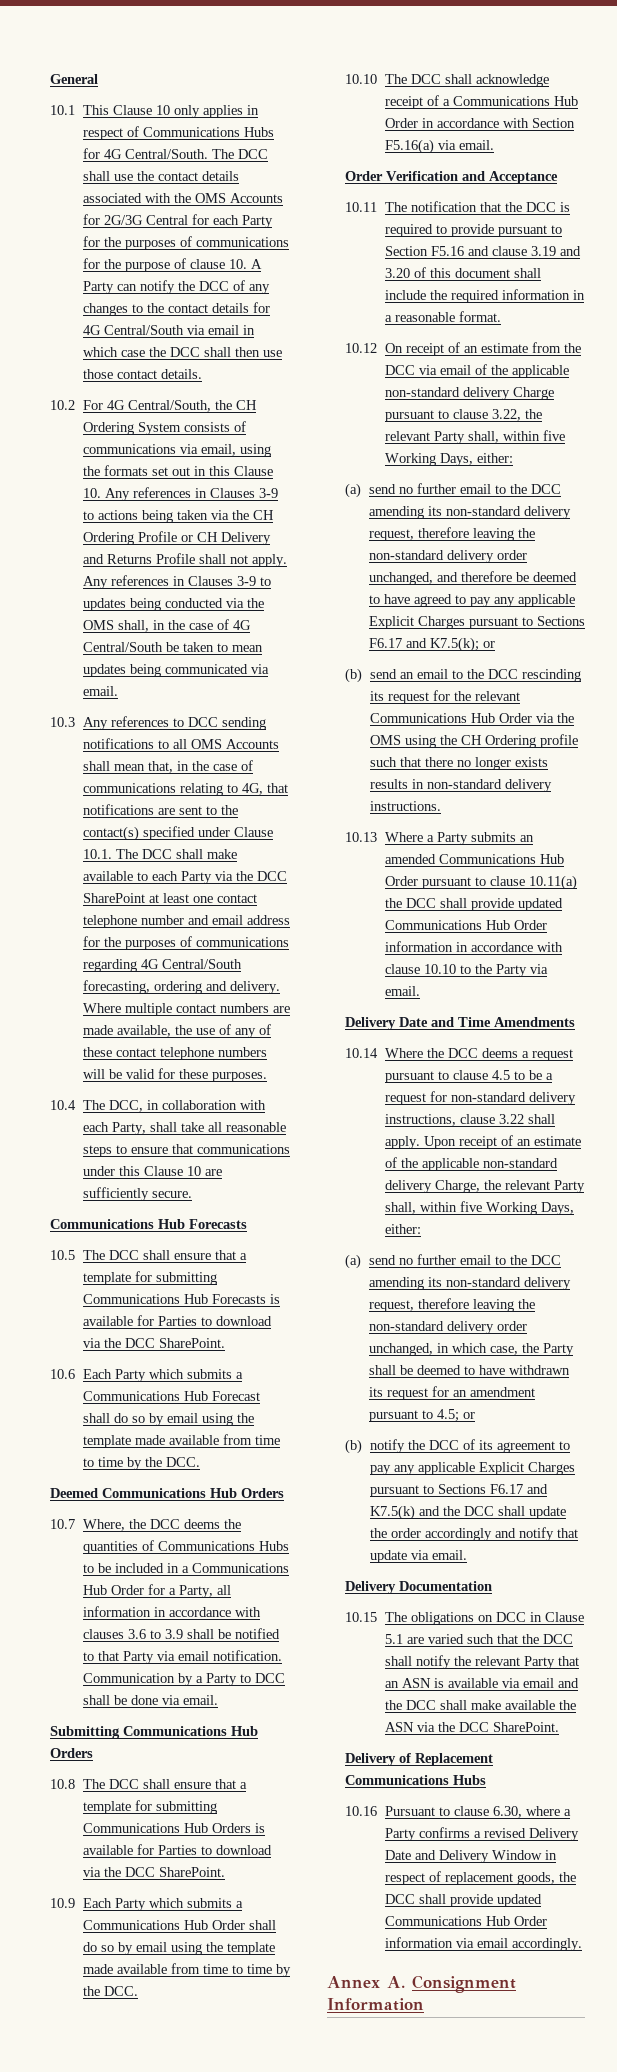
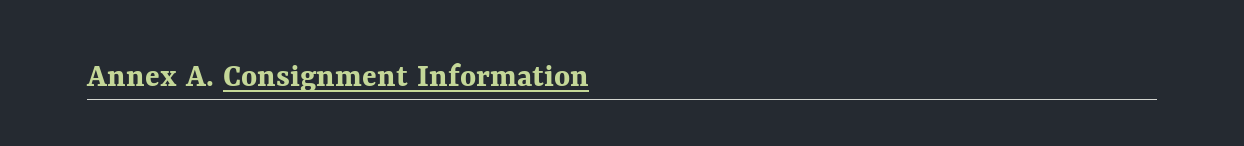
- General
- 10.1 This Clause 10 only applies in respect of Communications Hubs for 4G Central/South. The DCC shall use the contact details associated with the OMS Accounts for 2G/3G Central for each Party for the purposes of communications for the purpose of clause 10. A Party can notify the DCC of any changes to the contact details for 4G Central/South via email in which case the DCC shall then use those contact details.
- 10.2 For 4G Central/South, the CH Ordering System consists of communications via email, using the formats set out in this Clause 10. Any references in Clauses 3-9 to actions being taken via the CH Ordering Profile or CH Delivery and Returns Profile shall not apply. Any references in Clauses 3-9 to updates being conducted via the OMS shall, in the case of 4G Central/South be taken to mean updates being communicated via email.
- 10.3 Any references to DCC sending notifications to all OMS Accounts shall mean that, in the case of communications relating to 4G, that notifications are sent to the contact(s) specified under Clause 10.1. The DCC shall make available to each Party via the DCC SharePoint at least one contact telephone number and email address for the purposes of communications regarding 4G Central/South forecasting, ordering and delivery. Where multiple contact numbers are made available, the use of any of these contact telephone numbers will be valid for these purposes.
- 10.4 The DCC, in collaboration with each Party, shall take all reasonable steps to ensure that communications under this Clause 10 are sufficiently secure.
- Communications Hub Forecasts
- 10.5 The DCC shall ensure that a template for submitting Communications Hub Forecasts is available for Parties to download via the DCC SharePoint.
- 10.6 Each Party which submits a Communications Hub Forecast shall do so by email using the template made available from time to time by the DCC.
- Deemed Communications Hub Orders
- 10.7 Where, the DCC deems the quantities of Communications Hubs to be included in a Communications Hub Order for a Party, all information in accordance with clauses 3.6 to 3.9 shall be notified to that Party via email notification. Communication by a Party to DCC shall be done via email.
- Submitting Communications Hub Orders
- 10.8 The DCC shall ensure that a template for submitting Communications Hub Orders is available for Parties to download via the DCC SharePoint.
- 10.9 Each Party which submits a Communications Hub Order shall do so by email using the template made available from time to time by the DCC.
- 10.10 The DCC shall acknowledge receipt of a Communications Hub Order in accordance with Section F5.16(a) via email.
- Order Verification and Acceptance
- 10.11 The notification that the DCC is required to provide pursuant to Section F5.16 and clause 3.19 and 3.20 of this document shall include the required information in a reasonable format.
- 10.12 On receipt of an estimate from the DCC via email of the applicable non-standard delivery Charge pursuant to clause 3.22, the relevant Party shall, within five Working Days, either:
- (a) send no further email to the DCC amending its non-standard delivery request, therefore leaving the non-standard delivery order unchanged, and therefore be deemed to have agreed to pay any applicable Explicit Charges pursuant to Sections F6.17 and K7.5(k); or
- (b) send an email to the DCC rescinding its request for the relevant Communications Hub Order via the OMS using the CH Ordering profile such that there no longer exists results in non-standard delivery instructions.
- 10.13 Where a Party submits an amended Communications Hub Order pursuant to clause 10.11(a) the DCC shall provide updated Communications Hub Order information in accordance with clause 10.10 to the Party via email.
- Delivery Date and Time Amendments
- 10.14 Where the DCC deems a request pursuant to clause 4.5 to be a request for non-standard delivery instructions, clause 3.22 shall apply. Upon receipt of an estimate of the applicable non-standard delivery Charge, the relevant Party shall, within five Working Days, either:
- (a) send no further email to the DCC amending its non-standard delivery request, therefore leaving the non-standard delivery order unchanged, in which case, the Party shall be deemed to have withdrawn its request for an amendment pursuant to 4.5; or
- (b) notify the DCC of its agreement to pay any applicable Explicit Charges pursuant to Sections F6.17 and K7.5(k) and the DCC shall update the order accordingly and notify that update via email.
- Delivery Documentation
- 10.15 The obligations on DCC in Clause 5.1 are varied such that the DCC shall notify the relevant Party that an ASN is available via email and the DCC shall make available the ASN via the DCC SharePoint.
- Delivery of Replacement Communications Hubs
- 10.16 Pursuant to clause 6.30, where a Party confirms a revised Delivery Date and Delivery Window in respect of replacement goods, the DCC shall provide updated Communications Hub Order information via email accordingly.

